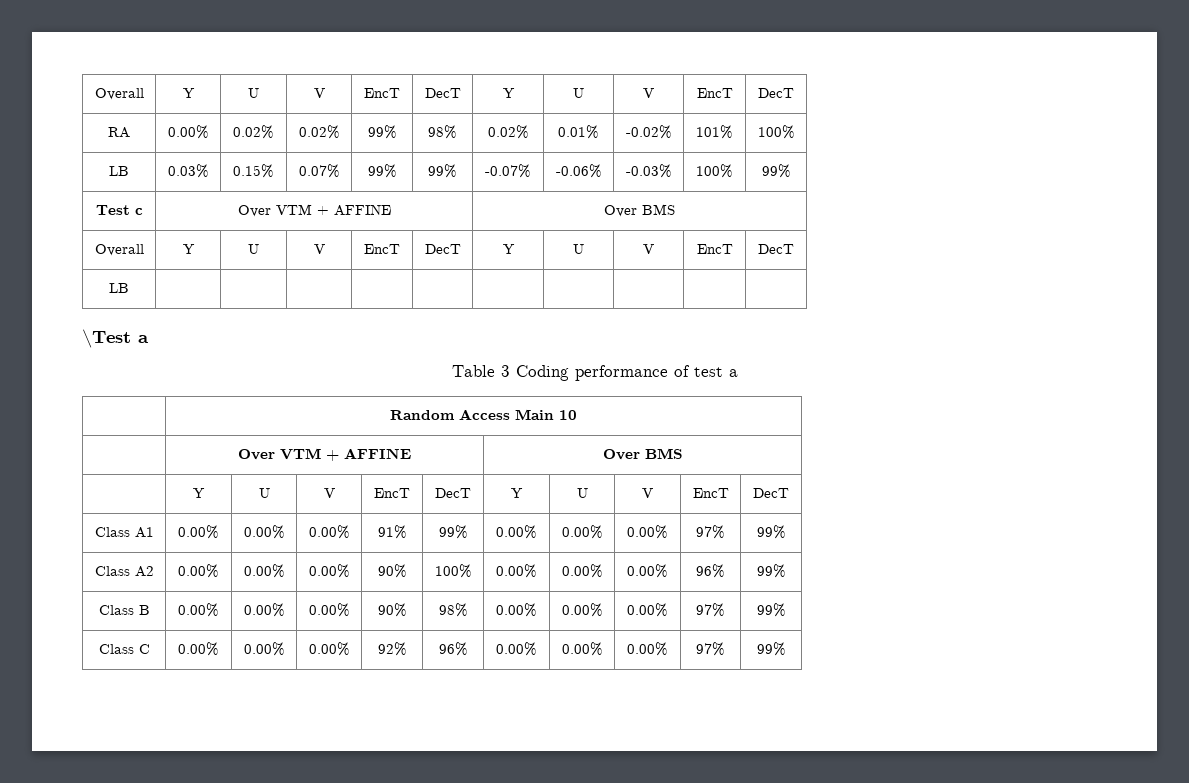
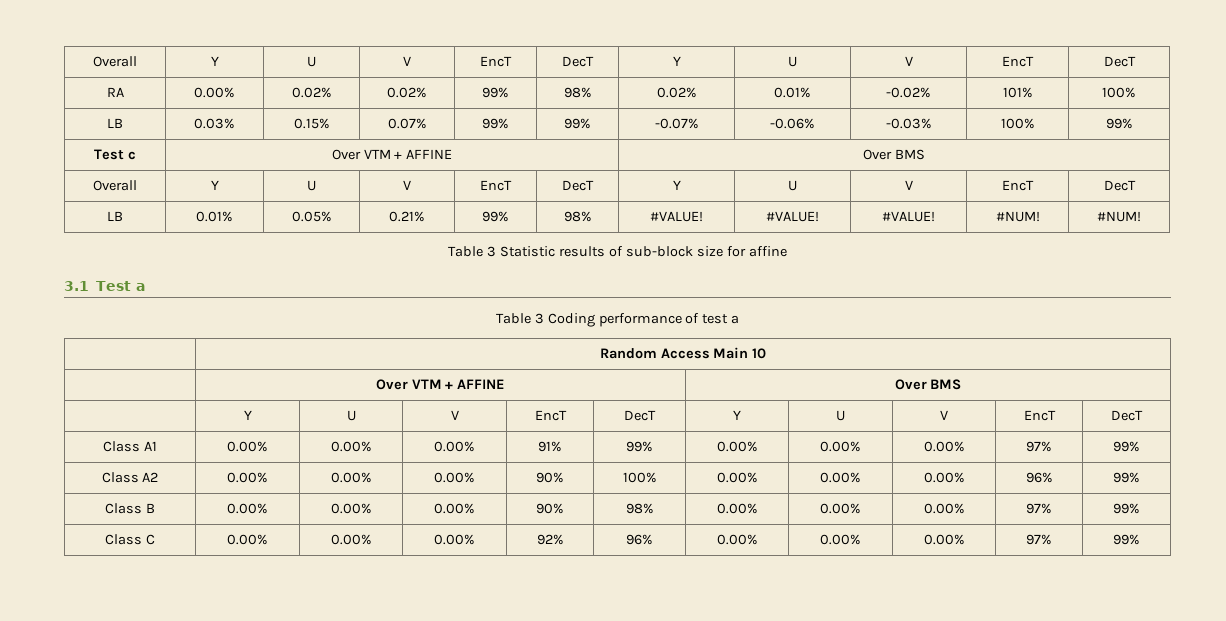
- LB | | | | | | | | | |
- \Test a
+ LB | 0.01% | 0.05% | 0.21% | 99% | 98% | #VALUE! | #VALUE! | #VALUE! | #NUM! | #NUM!
+ Table 3 Statistic results of sub-block size for affine
+ 3.1 Test a

